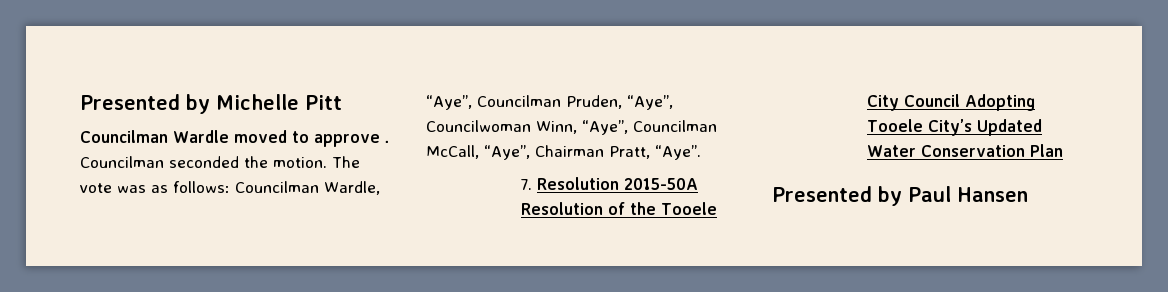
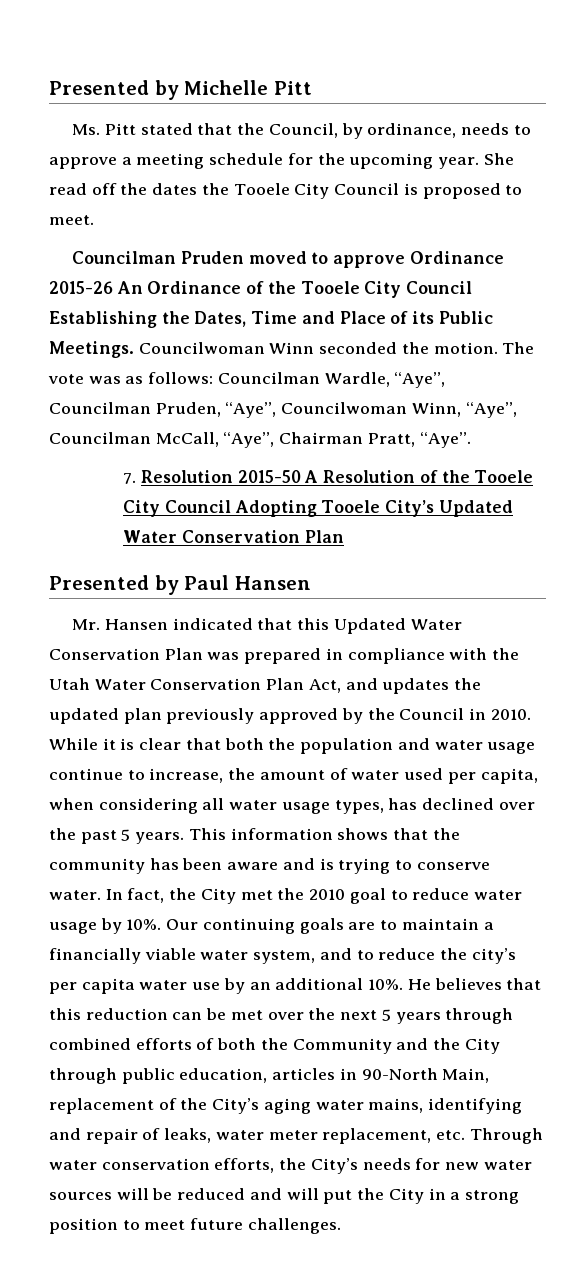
- Councilman Wardle moved to approve . Councilman seconded the motion.
+ Ms. Pitt stated that the Council, by ordinance, needs to approve a meeting schedule for the upcoming year. She read off the dates the Tooele City Council is proposed to meet.
+ Councilman Pruden moved to approve Ordinance 2015-26 An Ordinance of the Tooele City Council Establishing the Dates, Time and Place of its Public Meetings. Councilwoman Winn seconded the motion.
- 7. Resolution 2015-50A Resolution of the Tooele City Council Adopting Tooele City’s Updated Water Conservation Plan
+ 7. Resolution 2015-50 A Resolution of the Tooele City Council Adopting Tooele City’s Updated Water Conservation Plan
+ Mr. Hansen indicated that this Updated Water Conservation Plan was prepared in compliance with the Utah Water Conservation Plan Act, and updates the updated plan previously approved by the Council in 2010. While it is clear that both the population and water usage continue to increase, the amount of water used per capita, when considering all water usage types, has declined over the past 5 years. This information shows that the community has been aware and is trying to conserve water. In fact, the City met the 2010 goal to reduce water usage by 10%. Our continuing goals are to maintain a financially viable water system, and to reduce the city’s per capita water use by an additional 10%. He believes that this reduction can be met over the next 5 years through combined efforts of both the Community and the City through public education, articles in 90-North Main, replacement of the City’s aging water mains, identifying and repair of leaks, water meter replacement, etc. Through water conservation efforts, the City’s needs for new water sources will be reduced and will put the City in a strong position to meet future challenges.

